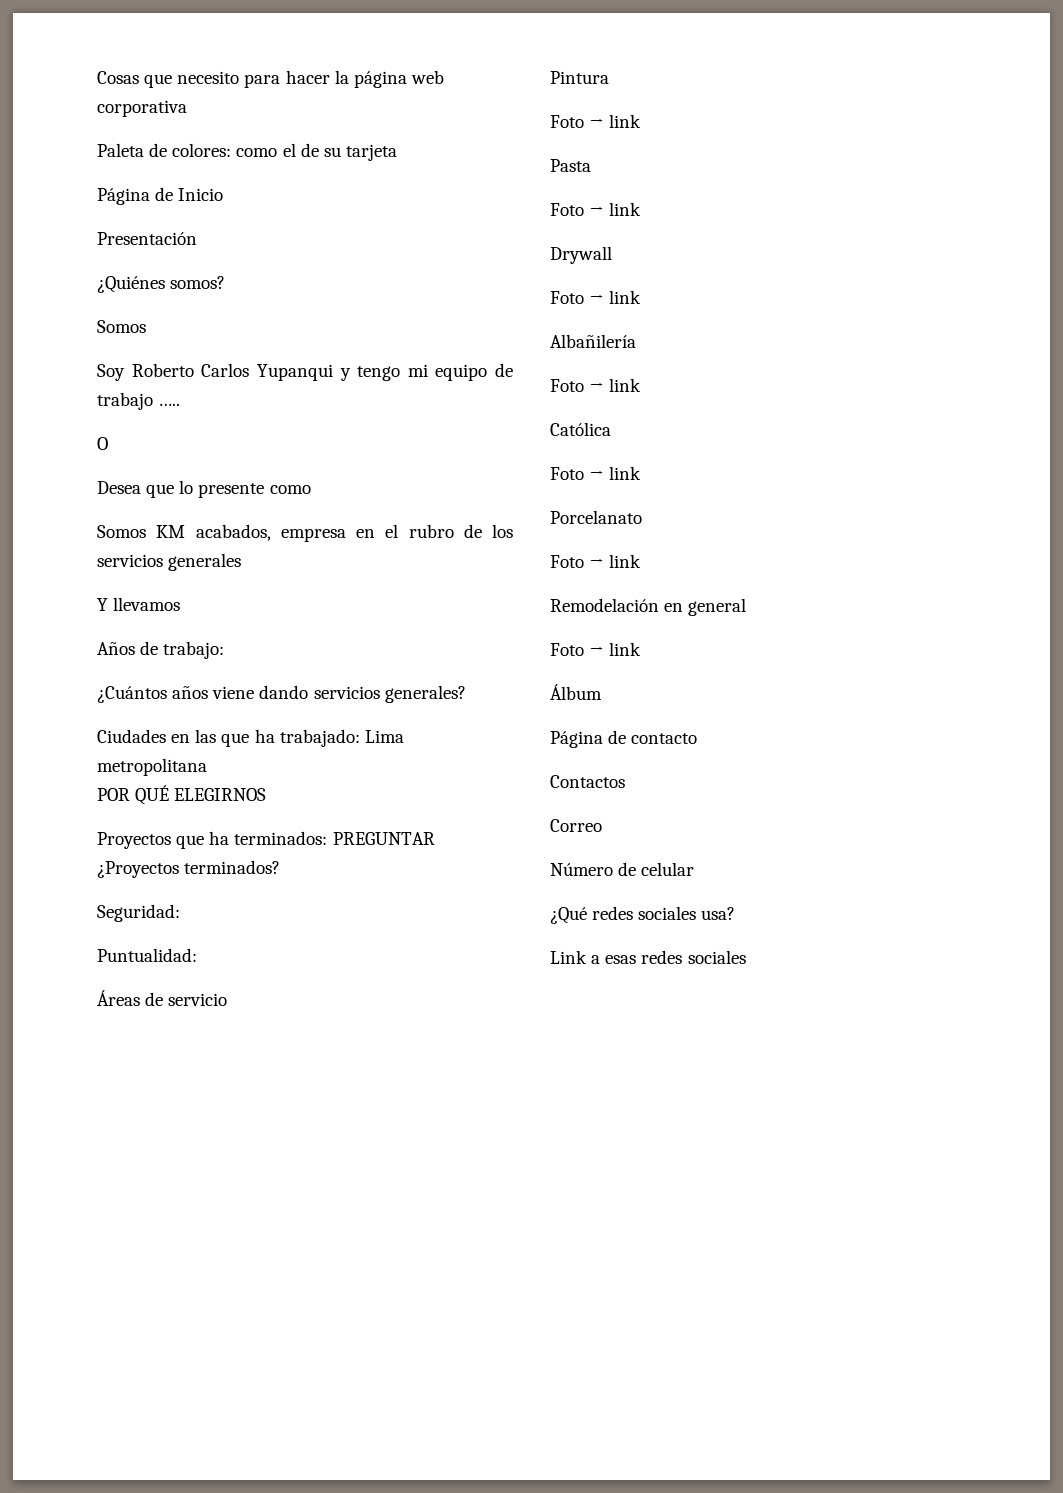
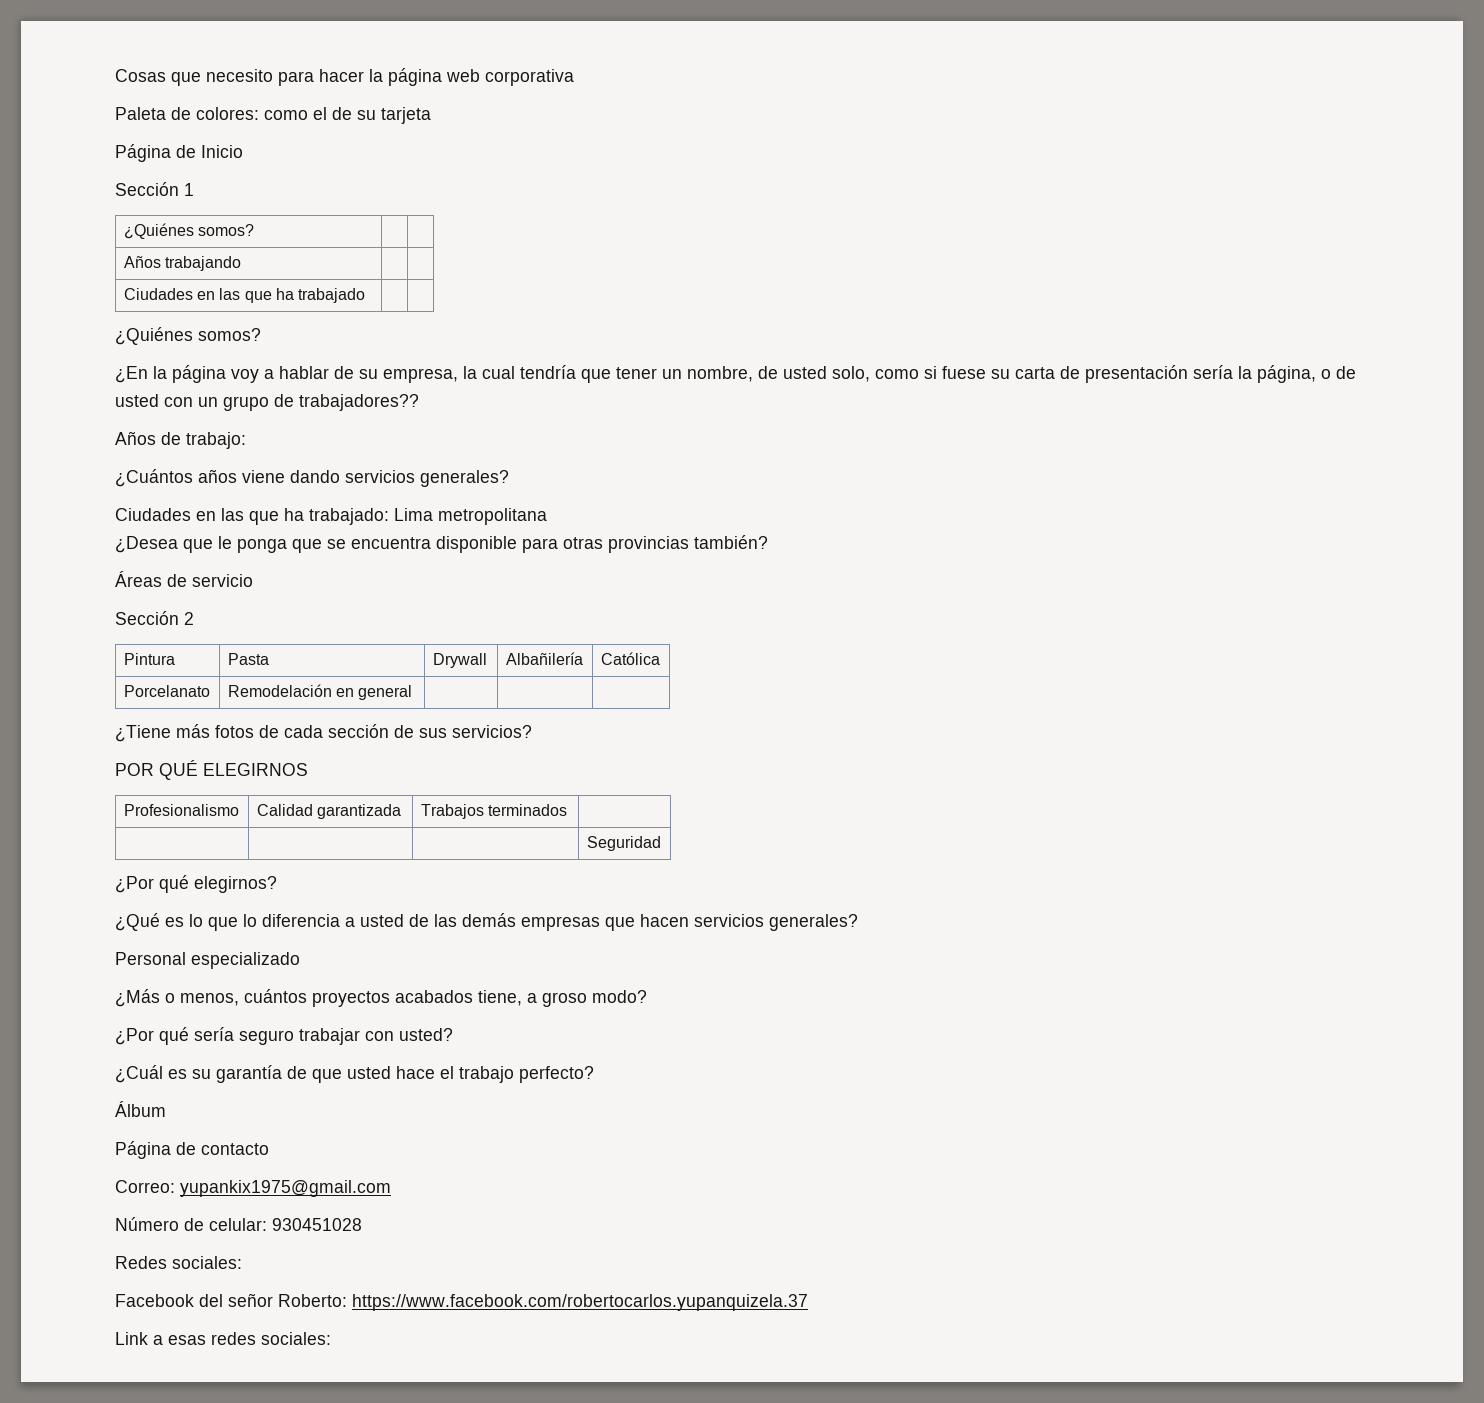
- Presentación
+ Sección 1
+ ¿Quiénes somos? | |
+ Años trabajando | |
+ Ciudades en las que ha trabajado | |
  ¿Quiénes somos?
- Somos
- Soy Roberto Carlos Yupanqui y tengo mi equipo de trabajo …..
- O
- Desea que lo presente como
- Somos KM acabados, empresa en el rubro de los servicios generales
- Y llevamos
+ ¿En la página voy a hablar de su empresa, la cual tendría que tener un nombre, de usted solo, como si fuese su carta de presentación sería la página, o de usted con un grupo de trabajadores??
- POR QUÉ ELEGIRNOS
- Proyectos que ha terminados: PREGUNTAR ¿Proyectos terminados?
- Seguridad:
- Puntualidad:
+ ¿Desea que le ponga que se encuentra disponible para otras provincias también?
+ Sección 2
- Pintura
- Foto → link
- Pasta
- Foto → link
- Drywall
- Foto → link
- Albañilería
- Foto → link
- Católica
- Foto → link
- Porcelanato
- Foto → link
- Remodelación en general
- Foto → link
+ Pintura | Pasta | Drywall | Albañilería | Católica
+ Porcelanato | Remodelación en general | | |
+ ¿Tiene más fotos de cada sección de sus servicios?
+ POR QUÉ ELEGIRNOS
+ Profesionalismo | Calidad garantizada | Trabajos terminados |
+ | | | Seguridad
+ ¿Por qué elegirnos?
+ ¿Qué es lo que lo diferencia a usted de las demás empresas que hacen servicios generales?
+ Personal especializado
+ ¿Más o menos, cuántos proyectos acabados tiene, a groso modo?
+ ¿Por qué sería seguro trabajar con usted?
+ ¿Cuál es su garantía de que usted hace el trabajo perfecto?
- Contactos
- Correo
+ Correo: yupankix1975@gmail.com
- Número de celular
- ¿Qué redes sociales usa?
+ Número de celular: 930451028
+ Redes sociales:
+ Facebook del señor Roberto: https://www.facebook.com/robertocarlos.yupanquizela.37
- Link a esas redes sociales
+ Link a esas redes sociales:

